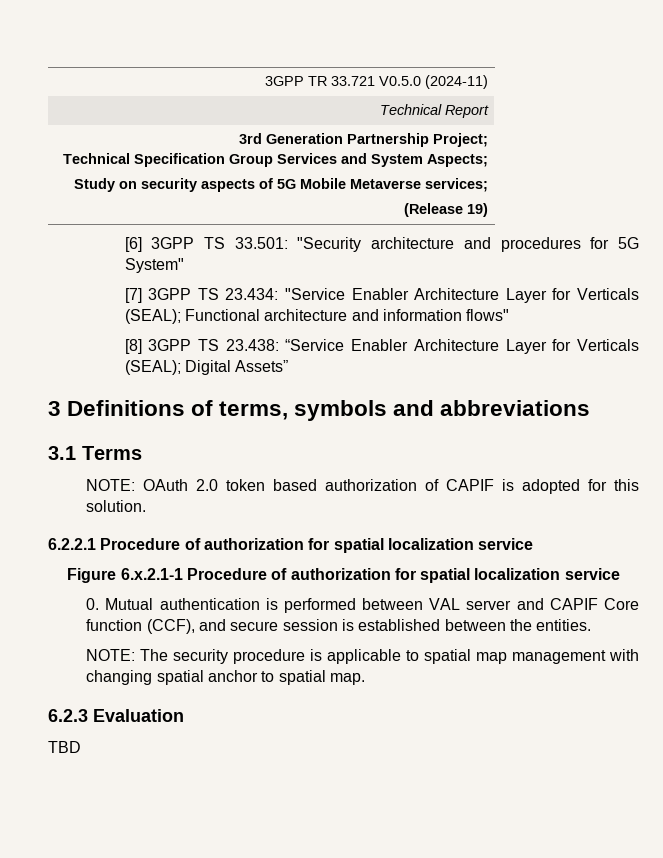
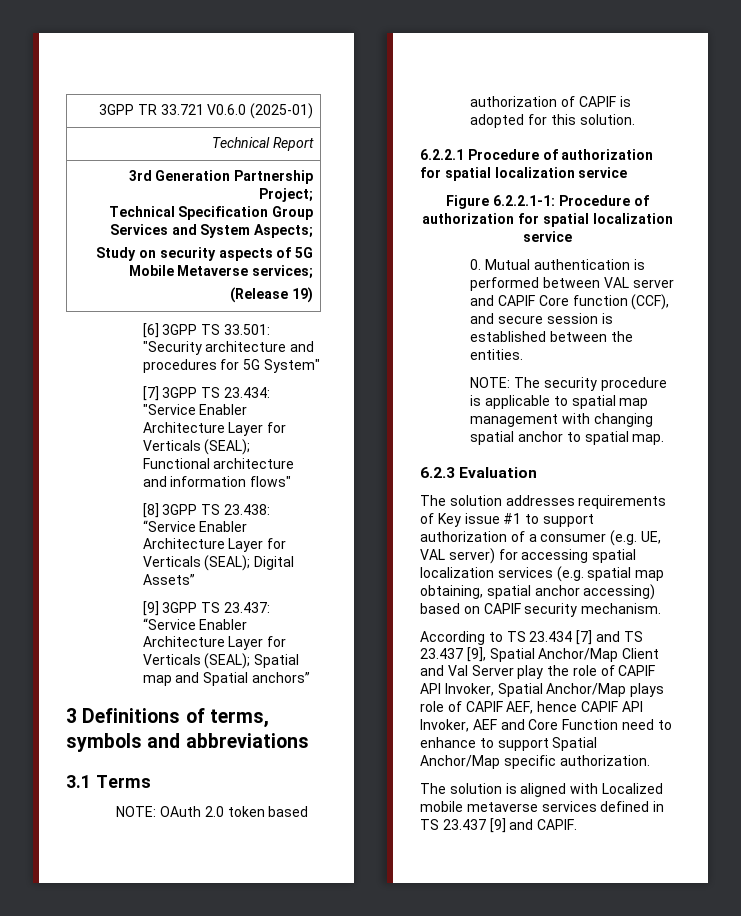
- 3GPP TR 33.721 V0.5.0 (2024-11)
+ 3GPP TR 33.721 V0.6.0 (2025-01)
+ [9] 3GPP TS 23.437: “Service Enabler Architecture Layer for Verticals (SEAL); Spatial map and Spatial anchors”
- Figure 6.x.2.1-1 Procedure of authorization for spatial localization service
+ Figure 6.2.2.1-1: Procedure of authorization for spatial localization service
- TBD
+ The solution addresses requirements of Key issue #1 to support authorization of a consumer (e.g. UE, VAL server) for accessing spatial localization services (e.g. spatial map obtaining, spatial anchor accessing) based on CAPIF security mechanism.
+ According to TS 23.434 [7] and TS 23.437 [9], Spatial Anchor/Map Client and Val Server play the role of CAPIF API Invoker, Spatial Anchor/Map plays role of CAPIF AEF, hence CAPIF API Invoker, AEF and Core Function need to enhance to support Spatial Anchor/Map specific authorization.
+ The solution is aligned with Localized mobile metaverse services defined in TS 23.437 [9] and CAPIF.

